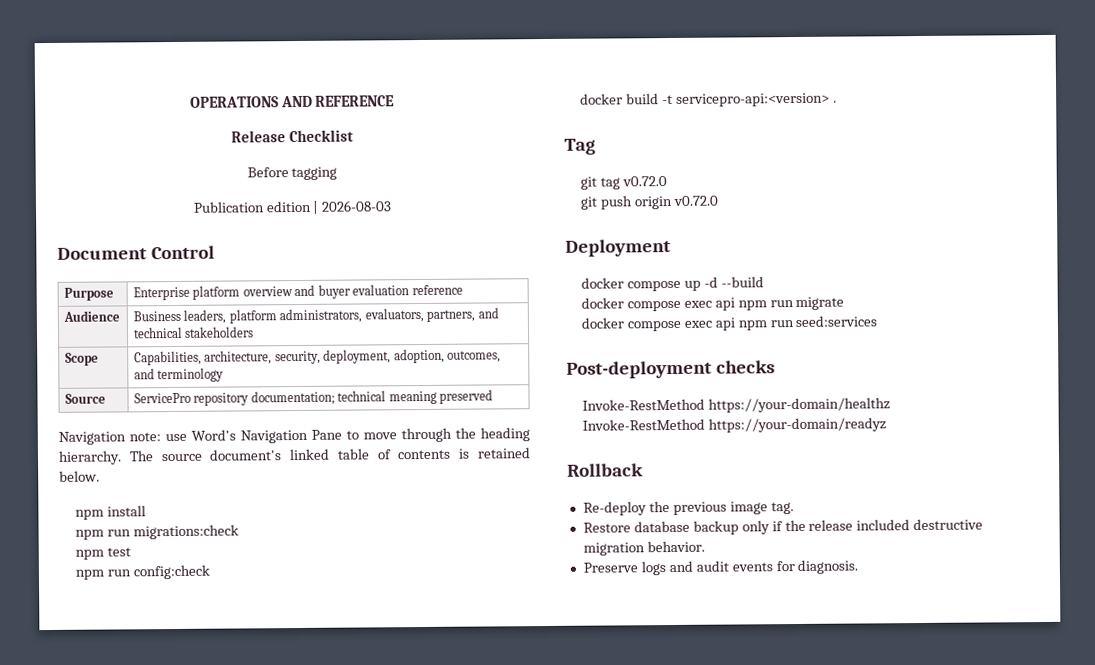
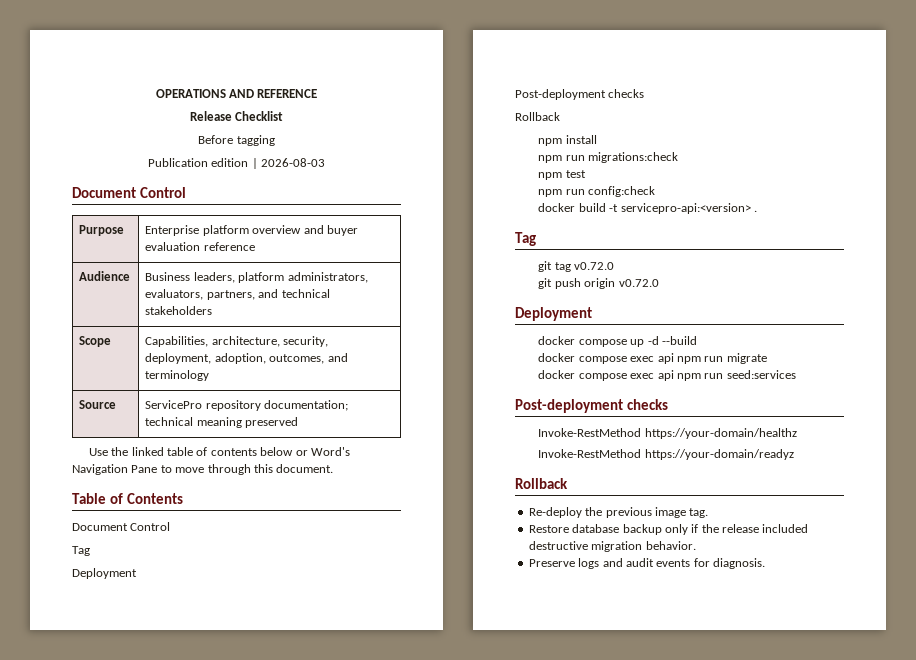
- Navigation note: use Word's Navigation Pane to move through the heading hierarchy. The source document's linked table of contents is retained below.
+ Use the linked table of contents below or Word's Navigation Pane to move through this document.
+ Table of Contents
+ Document Control
+ Tag
+ Deployment
+ Post-deployment checks
+ Rollback

